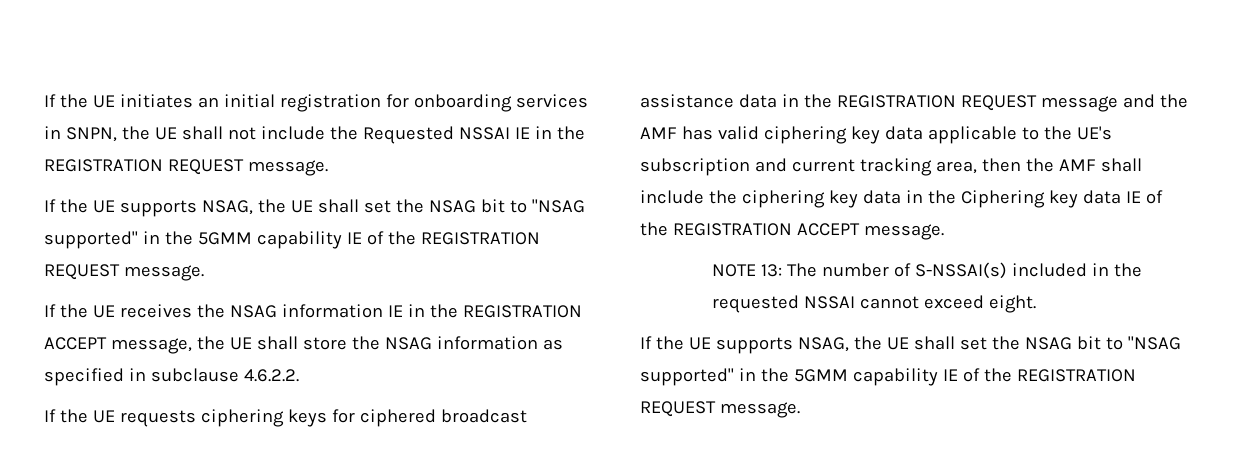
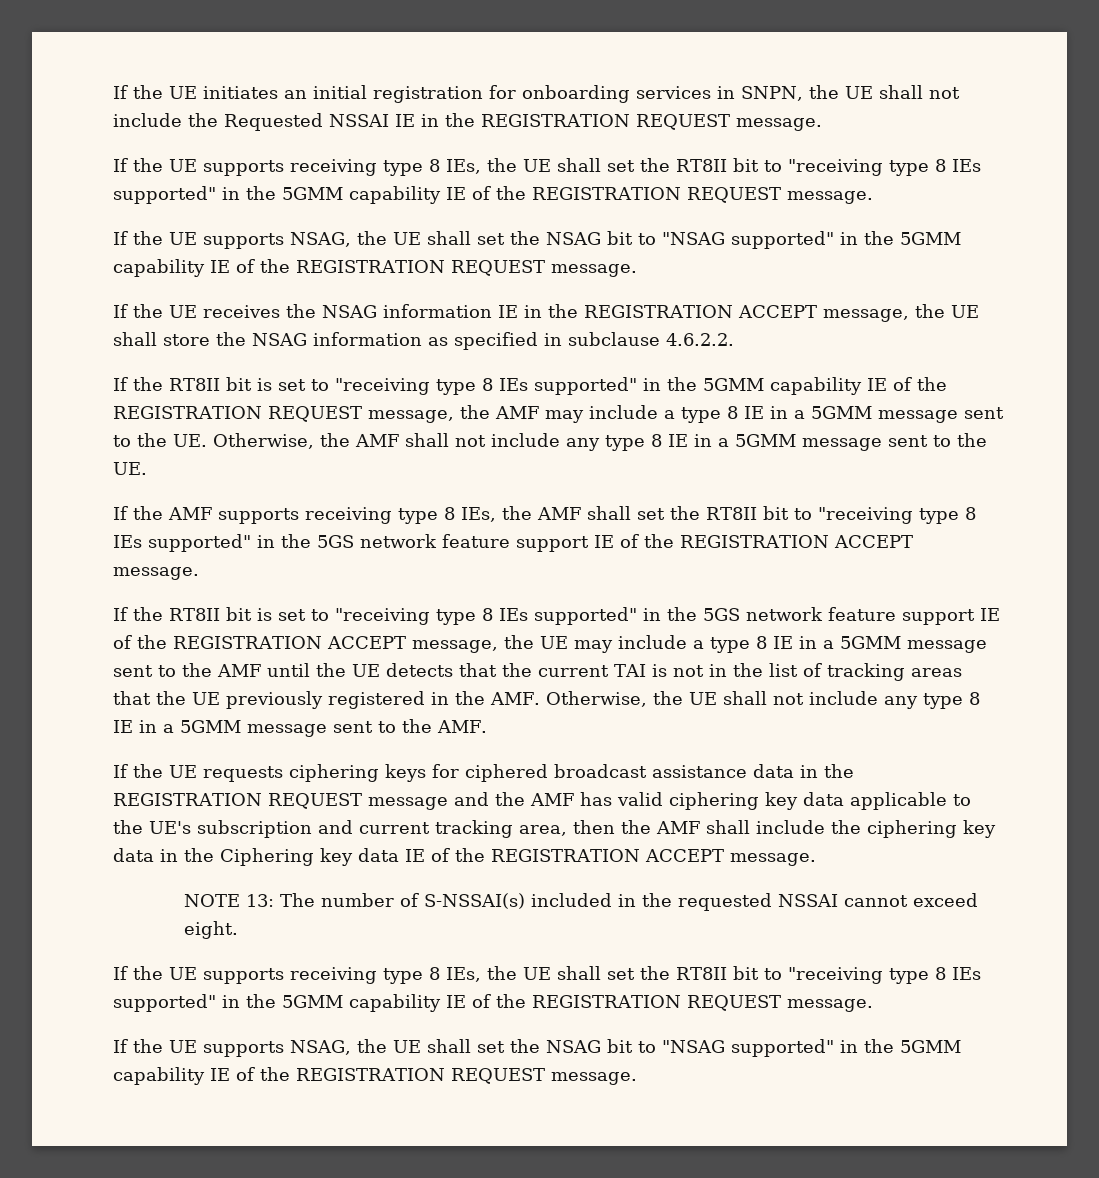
  If the UE initiates an initial registration for onboarding services in SNPN, the UE shall not include the Requested NSSAI IE in the REGISTRATION REQUEST message.
+ If the UE supports receiving type 8 IEs, the UE shall set the RT8II bit to "receiving type 8 IEs supported" in the 5GMM capability IE of the REGISTRATION REQUEST message.
+ If the RT8II bit is set to "receiving type 8 IEs supported" in the 5GMM capability IE of the REGISTRATION REQUEST message, the AMF may include a type 8 IE in a 5GMM message sent to the UE. Otherwise, the AMF shall not include any type 8 IE in a 5GMM message sent to the UE.
+ If the AMF supports receiving type 8 IEs, the AMF shall set the RT8II bit to "receiving type 8 IEs supported" in the 5GS network feature support IE of the REGISTRATION ACCEPT message.
+ If the RT8II bit is set to "receiving type 8 IEs supported" in the 5GS network feature support IE of the REGISTRATION ACCEPT message, the UE may include a type 8 IE in a 5GMM message sent to the AMF until the UE detects that the current TAI is not in the list of tracking areas that the UE previously registered in the AMF. Otherwise, the UE shall not include any type 8 IE in a 5GMM message sent to the AMF.
  NOTE 13: The number of S-NSSAI(s) included in the requested NSSAI cannot exceed eight.
+ If the UE supports receiving type 8 IEs, the UE shall set the RT8II bit to "receiving type 8 IEs supported" in the 5GMM capability IE of the REGISTRATION REQUEST message.

